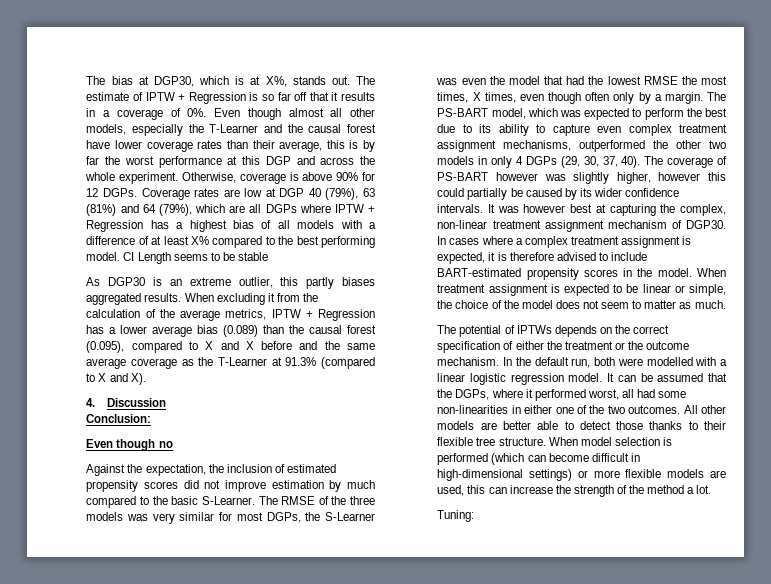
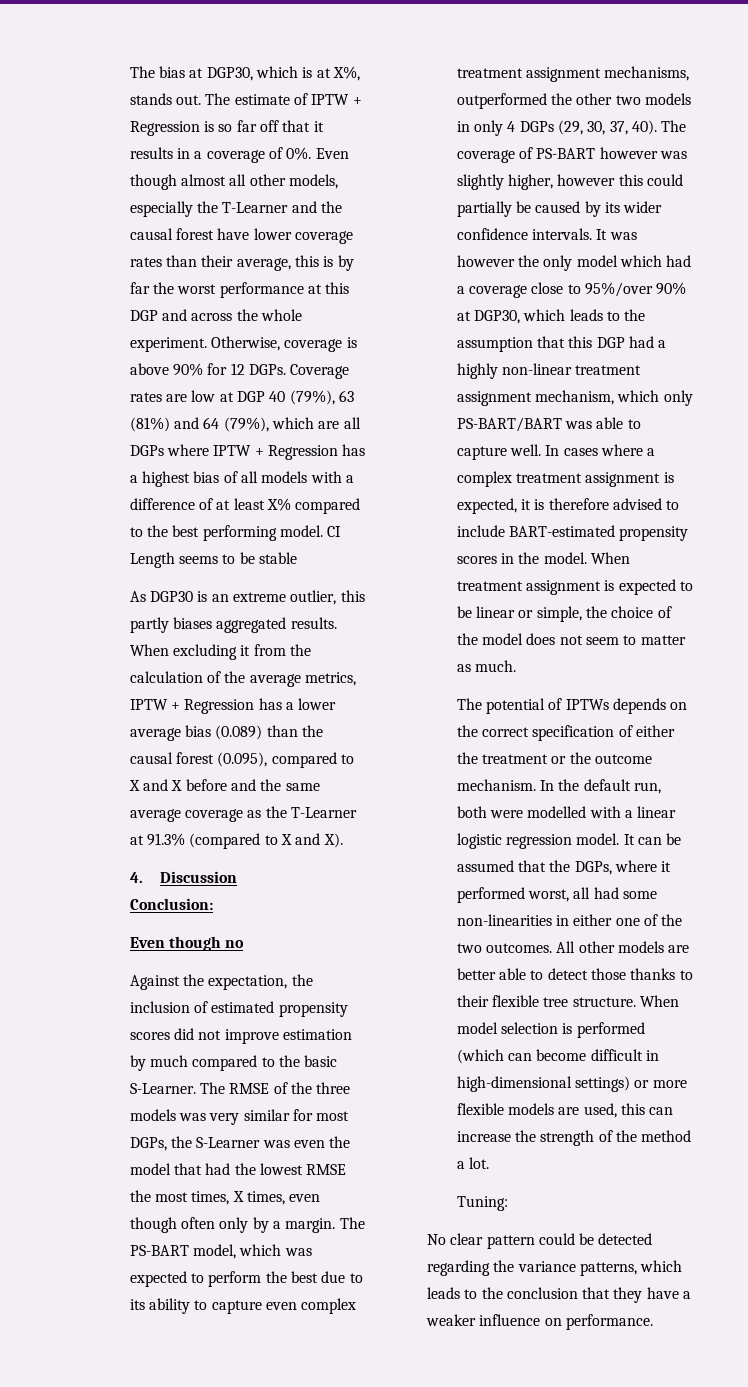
- It was however best at capturing the complex, non-linear treatment assignment mechanism of DGP30.
+ It was however the only model which had a coverage close to 95%/over 90% at DGP30, which leads to the assumption that this DGP had a highly non-linear treatment assignment mechanism, which only PS-BART/BART was able to capture well.
+ No clear pattern could be detected regarding the variance patterns, which leads to the conclusion that they have a weaker influence on performance.

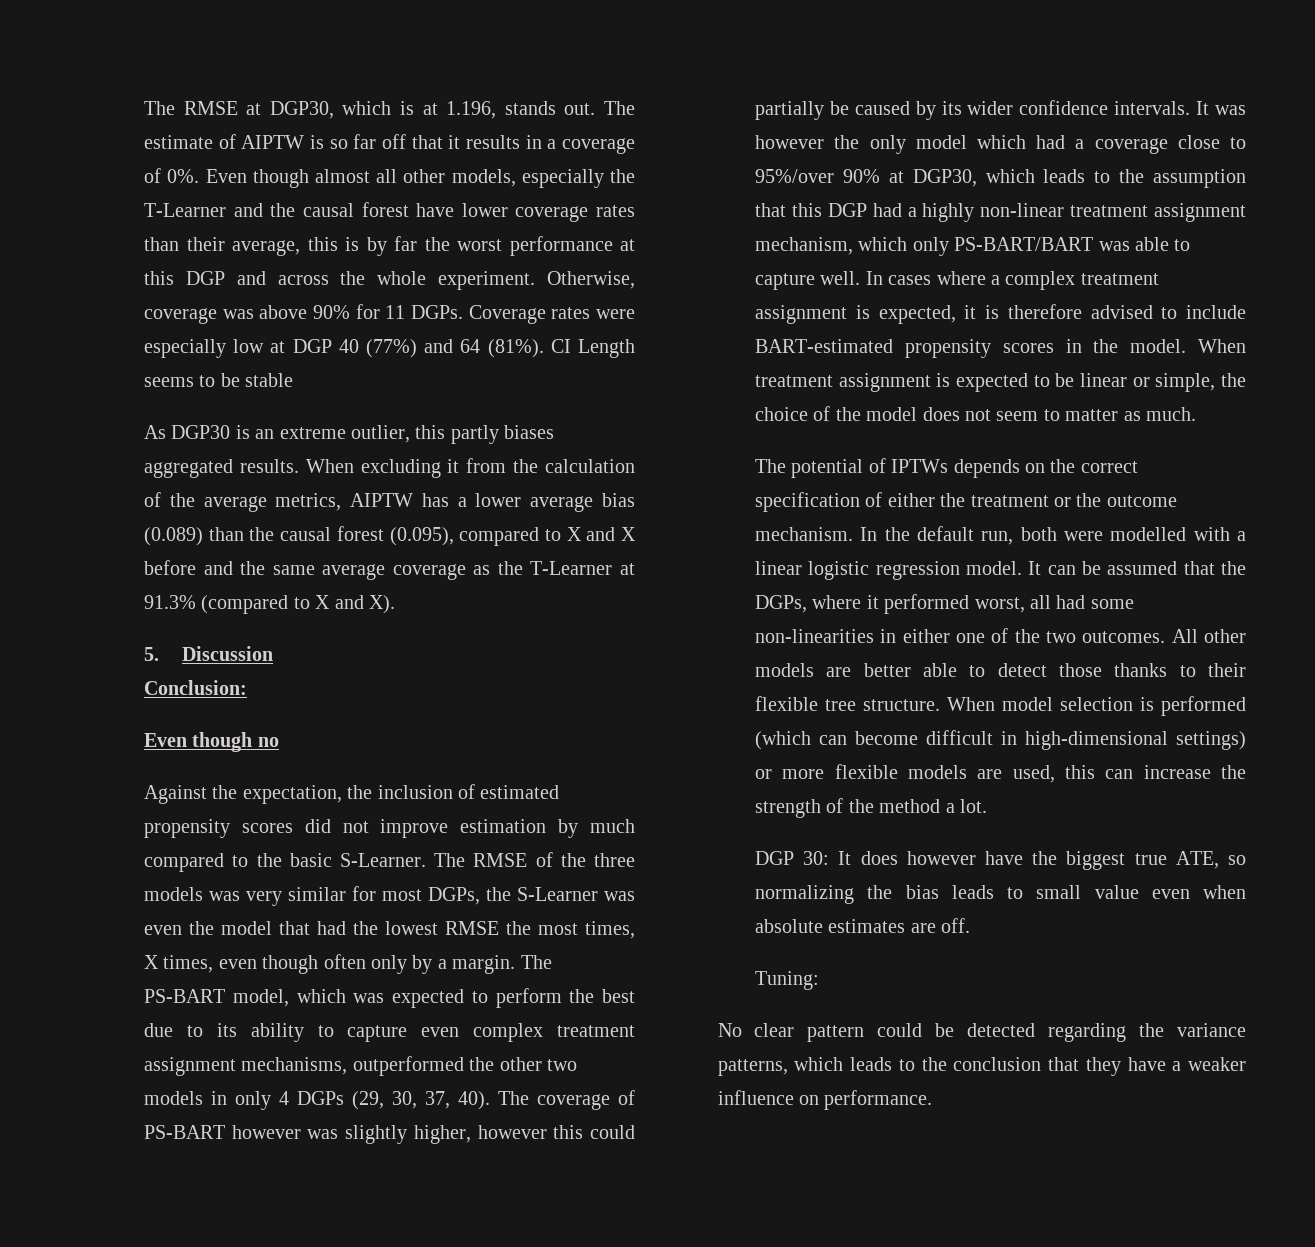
- The bias at DGP30, which is at X%, stands out.
+ The RMSE at DGP30, which is at 1.196, stands out.
- The estimate of IPTW + Regression is so far off that it results in a coverage of 0%.
+ The estimate of AIPTW is so far off that it results in a coverage of 0%.
- Otherwise, coverage is above 90% for 12 DGPs.
+ Otherwise, coverage was above 90% for 11 DGPs.
- Coverage rates are low at DGP 40 (79%), 63 (81%) and 64 (79%), which are all DGPs where IPTW + Regression has a highest bias of all models with a difference of at least X% compared to the best performing model.
+ Coverage rates were especially low at DGP 40 (77%) and 64 (81%).
- When excluding it from the calculation of the average metrics, IPTW + Regression has a lower average bias (0.089) than the causal forest (0.095), compared to X and X before and the same average coverage as the T-Learner at 91.3% (compared to X and X).
+ When excluding it from the calculation of the average metrics, AIPTW has a lower average bias (0.089) than the causal forest (0.095), compared to X and X before and the same average coverage as the T-Learner at 91.3% (compared to X and X).
- 4. Discussion
+ 5. Discussion
+ DGP 30: It does however have the biggest true ATE, so normalizing the bias leads to small value even when absolute estimates are off.

